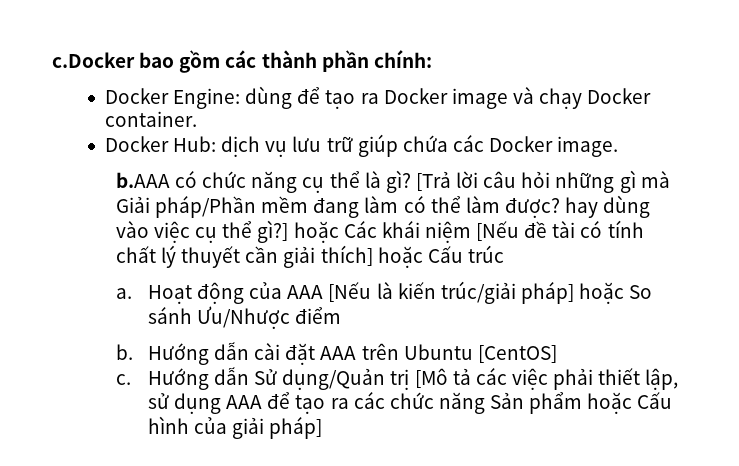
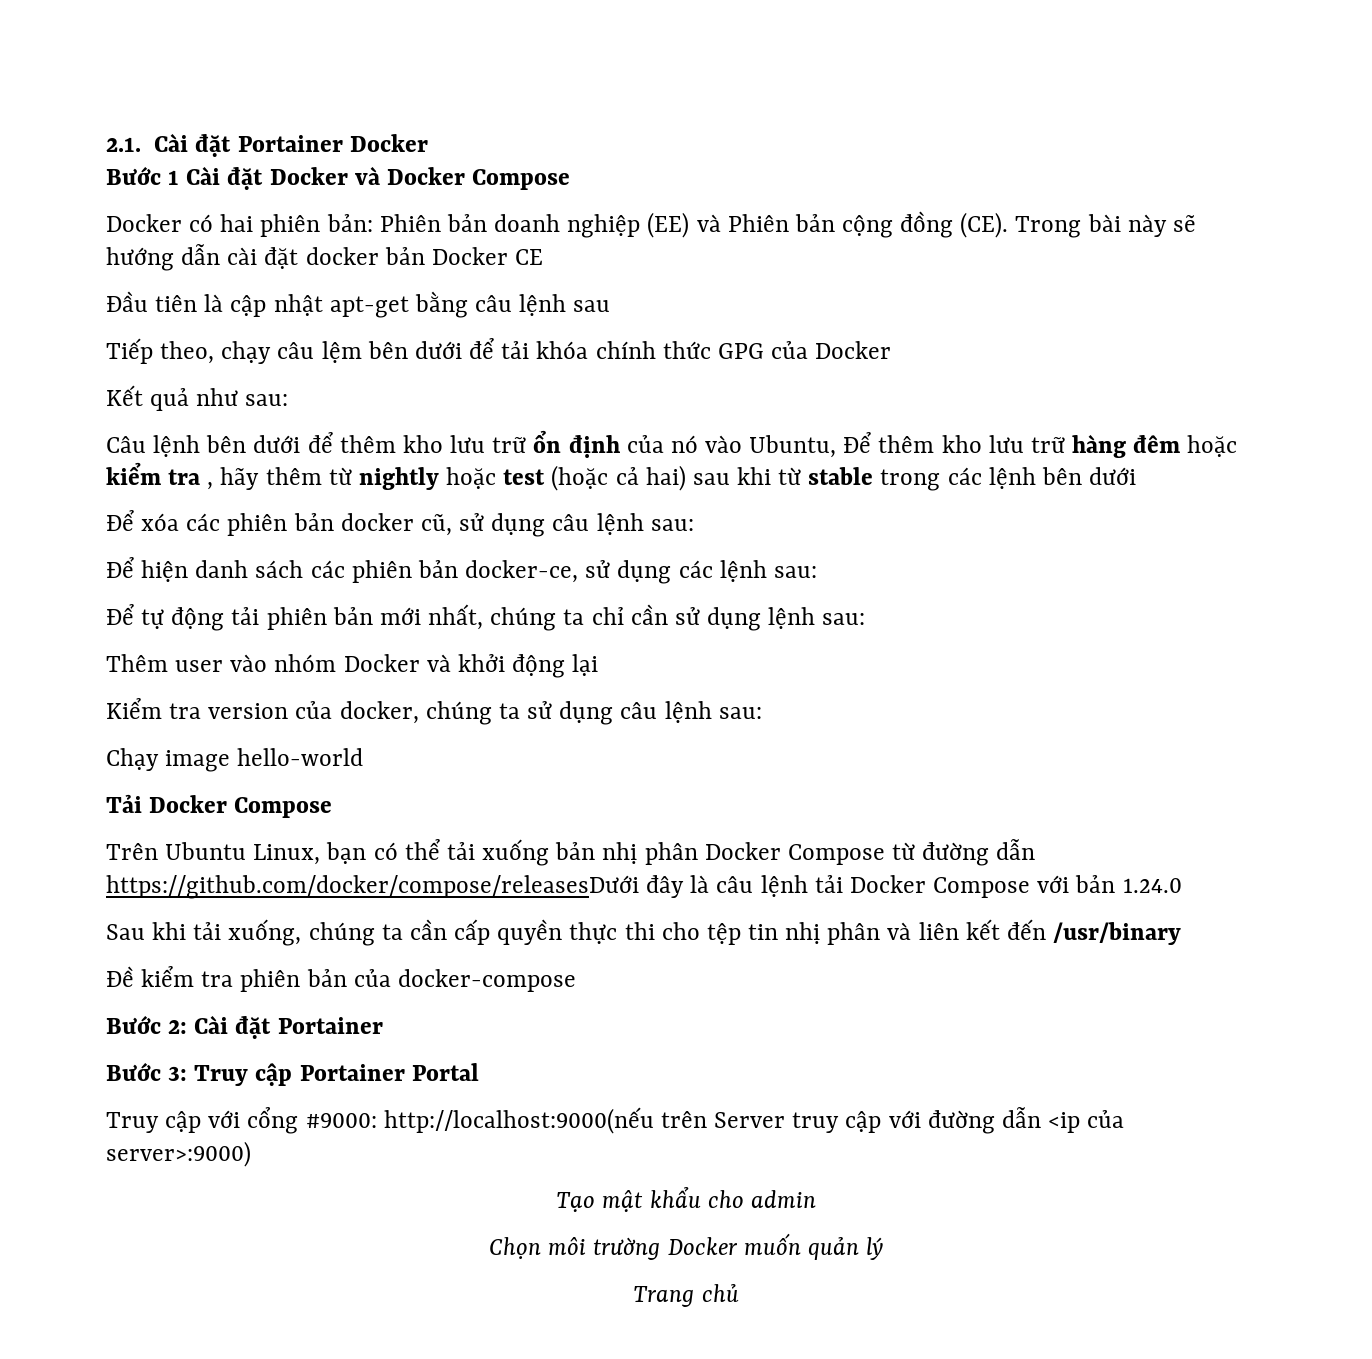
- c.Docker bao gồm các thành phần chính:
- Docker Engine: dùng để tạo ra Docker image và chạy Docker container.
- Docker Hub: dịch vụ lưu trữ giúp chứa các Docker image.
- b.AAA có chức năng cụ thể là gì? [Trả lời câu hỏi những gì mà Giải pháp/Phần mềm đang làm có thể làm được? hay dùng vào việc cụ thể gì?] hoặc Các khái niệm [Nếu đề tài có tính chất lý thuyết cần giải thích] hoặc Cấu trúc
- a. Hoạt động của AAA [Nếu là kiến trúc/giải pháp] hoặc So sánh Ưu/Nhược điểm
- b. Hướng dẫn cài đặt AAA trên Ubuntu [CentOS]
- c. Hướng dẫn Sử dụng/Quản trị [Mô tả các việc phải thiết lập, sử dụng AAA để tạo ra các chức năng Sản phẩm hoặc Cấu hình của giải pháp]
+ 2.1. Cài đặt Portainer Docker
+ Bước 1 Cài đặt Docker và Docker Compose
+ Docker có hai phiên bản: Phiên bản doanh nghiệp (EE) và Phiên bản cộng đồng (CE). Trong bài này sẽ hướng dẫn cài đặt docker bản Docker CE
+ Đầu tiên là cập nhật apt-get bằng câu lệnh sau
+ Tiếp theo, chạy câu lệm bên dưới để tải khóa chính thức GPG của Docker
+ Kết quả như sau:
+ Câu lệnh bên dưới để thêm kho lưu trữ ổn định của nó vào Ubuntu, Để thêm kho lưu trữ hàng đêm hoặc kiểm tra , hãy thêm từ nightly hoặc test (hoặc cả hai) sau khi từ stable trong các lệnh bên dưới
+ Để xóa các phiên bản docker cũ, sử dụng câu lệnh sau:
+ Để hiện danh sách các phiên bản docker-ce, sử dụng các lệnh sau:
+ Để tự động tải phiên bản mới nhất, chúng ta chỉ cần sử dụng lệnh sau:
+ Thêm user vào nhóm Docker và khởi động lại
+ Kiểm tra version của docker, chúng ta sử dụng câu lệnh sau:
+ Chạy image hello-world
+ Tải Docker Compose
+ Trên Ubuntu Linux, bạn có thể tải xuống bản nhị phân Docker Compose từ đường dẫn https://github.com/docker/compose/releasesDưới đây là câu lệnh tải Docker Compose với bản 1.24.0
+ Sau khi tải xuống, chúng ta cần cấp quyền thực thi cho tệp tin nhị phân và liên kết đến /usr/binary
+ Đề kiểm tra phiên bản của docker-compose
+ Bước 2: Cài đặt Portainer
+ Bước 3: Truy cập Portainer Portal
+ Truy cập với cổng #9000: http://localhost:9000(nếu trên Server truy cập với đường dẫn <ip của server>:9000)
+ Tạo mật khẩu cho admin
+ Chọn môi trường Docker muốn quản lý
+ Trang chủ

